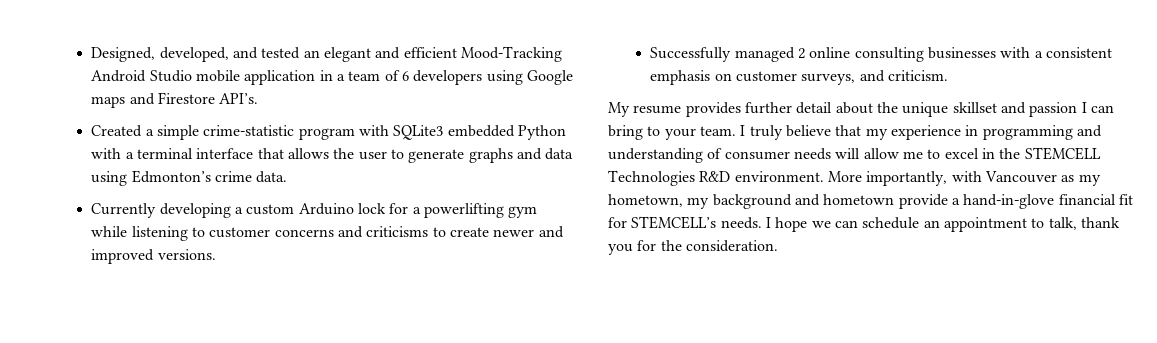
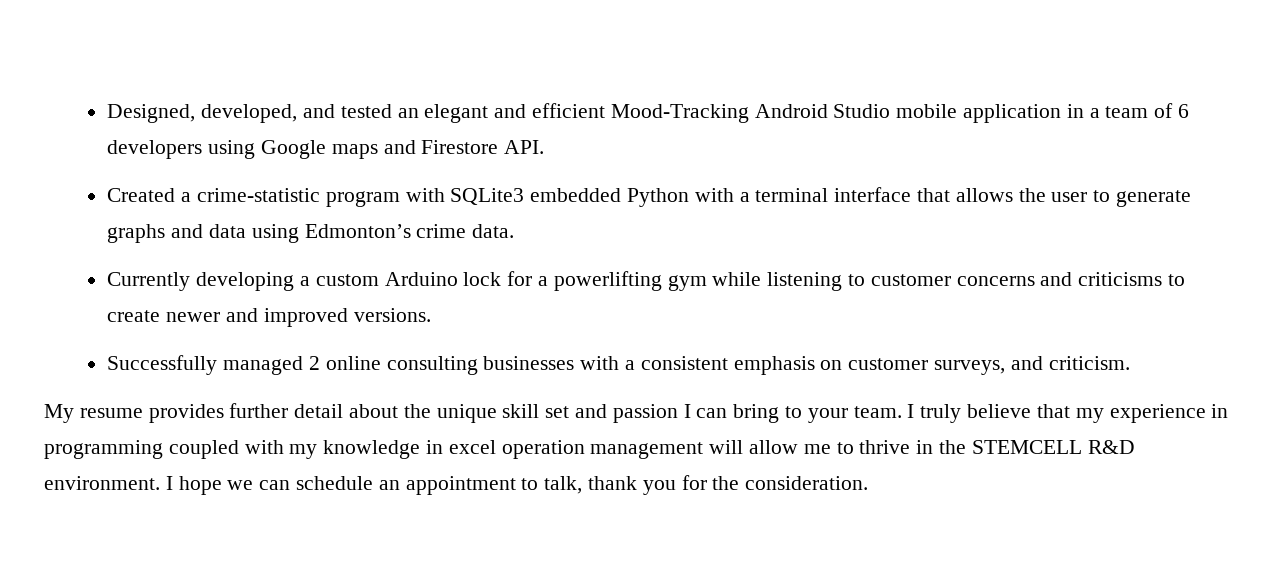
- Designed, developed, and tested an elegant and efficient Mood-Tracking Android Studio mobile application in a team of 6 developers using Google maps and Firestore API’s.
+ Designed, developed, and tested an elegant and efficient Mood-Tracking Android Studio mobile application in a team of 6 developers using Google maps and Firestore API.
- Created a simple crime-statistic program with SQLite3 embedded Python with a terminal interface that allows the user to generate graphs and data using Edmonton’s crime data.
+ Created a crime-statistic program with SQLite3 embedded Python with a terminal interface that allows the user to generate graphs and data using Edmonton’s crime data.
- My resume provides further detail about the unique skillset and passion I can bring to your team.
+ My resume provides further detail about the unique skill set and passion I can bring to your team.
- I truly believe that my experience in programming and understanding of consumer needs will allow me to excel in the STEMCELL Technologies R&D environment.
+ I truly believe that my experience in programming coupled with my knowledge in excel operation management will allow me to thrive in the STEMCELL R&D environment.
- More importantly, with Vancouver as my hometown, my background and hometown provide a hand-in-glove financial fit for STEMCELL’s needs.

